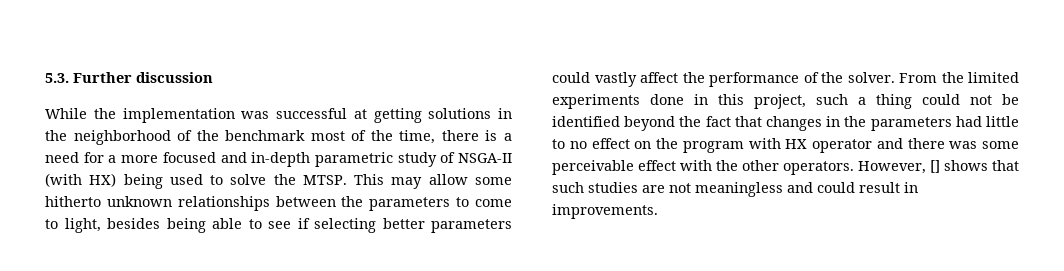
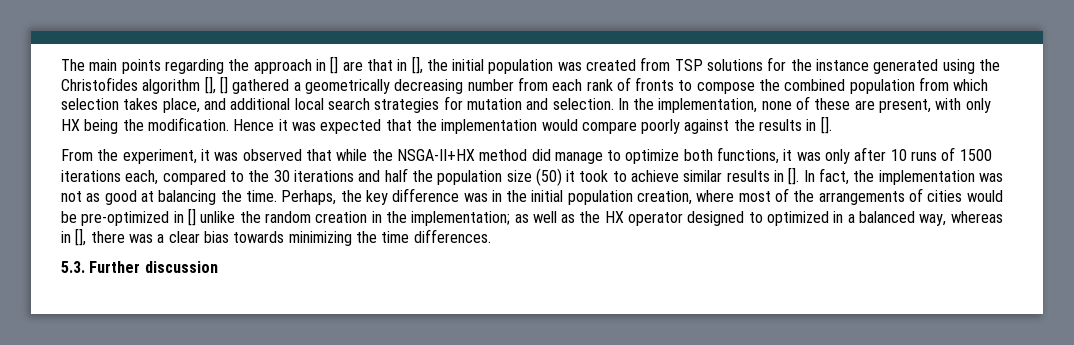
+ The main points regarding the approach in [] are that in [], the initial population was created from TSP solutions for the instance generated using the Christofides algorithm [], [] gathered a geometrically decreasing number from each rank of fronts to compose the combined population from which selection takes place, and additional local search strategies for mutation and selection. In the implementation, none of these are present, with only HX being the modification. Hence it was expected that the implementation would compare poorly against the results in [].
+ From the experiment, it was observed that while the NSGA-II+HX method did manage to optimize both functions, it was only after 10 runs of 1500 iterations each, compared to the 30 iterations and half the population size (50) it took to achieve similar results in []. In fact, the implementation was not as good at balancing the time. Perhaps, the key difference was in the initial population creation, where most of the arrangements of cities would be pre-optimized in [] unlike the random creation in the implementation; as well as the HX operator designed to optimized in a balanced way, whereas in [], there was a clear bias towards minimizing the time differences.
  5.3. Further discussion
- While the implementation was successful at getting solutions in the neighborhood of the benchmark most of the time, there is a need for a more focused and in-depth parametric study of NSGA-II (with HX) being used to solve the MTSP. This may allow some hitherto unknown relationships between the parameters to come to light, besides being able to see if selecting better parameters could vastly affect the performance of the solver. From the limited experiments done in this project, such a thing could not be identified beyond the fact that changes in the parameters had little to no effect on the program with HX operator and there was some perceivable effect with the other operators. However, [] shows that such studies are not meaningless and could result in improvements.

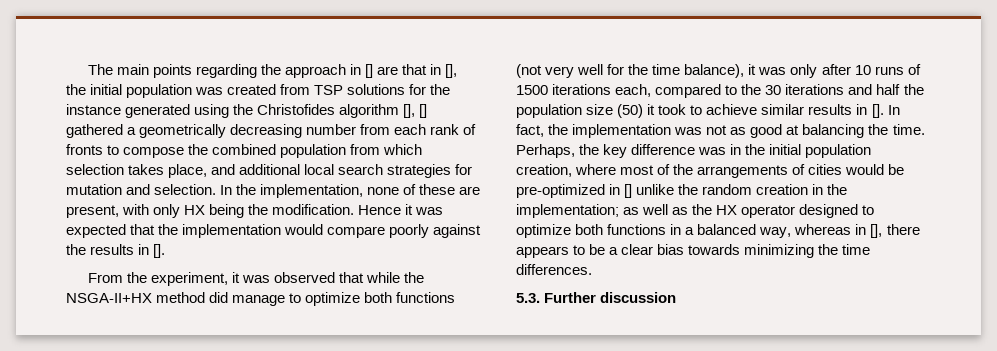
- From the experiment, it was observed that while the NSGA-II+HX method did manage to optimize both functions, it was only after 10 runs of 1500 iterations each, compared to the 30 iterations and half the population size (50) it took to achieve similar results in [].
+ From the experiment, it was observed that while the NSGA-II+HX method did manage to optimize both functions (not very well for the time balance), it was only after 10 runs of 1500 iterations each, compared to the 30 iterations and half the population size (50) it took to achieve similar results in [].
- Perhaps, the key difference was in the initial population creation, where most of the arrangements of cities would be pre-optimized in [] unlike the random creation in the implementation; as well as the HX operator designed to optimized in a balanced way, whereas in [], there was a clear bias towards minimizing the time differences.
+ Perhaps, the key difference was in the initial population creation, where most of the arrangements of cities would be pre-optimized in [] unlike the random creation in the implementation; as well as the HX operator designed to optimize both functions in a balanced way, whereas in [], there appears to be a clear bias towards minimizing the time differences.

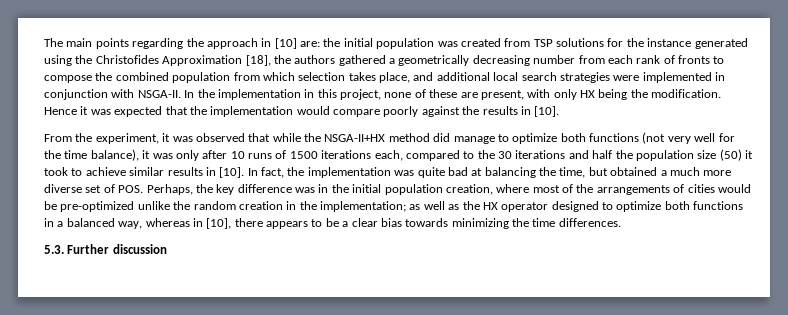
- The main points regarding the approach in [] are that in [], the initial population was created from TSP solutions for the instance generated using the Christofides algorithm [], [] gathered a geometrically decreasing number from each rank of fronts to compose the combined population from which selection takes place, and additional local search strategies for mutation and selection. In the implementation, none of these are present, with only HX being the modification.
+ The main points regarding the approach in [10] are: the initial population was created from TSP solutions for the instance generated using the Christofides Approximation [18], the authors gathered a geometrically decreasing number from each rank of fronts to compose the combined population from which selection takes place, and additional local search strategies were implemented in conjunction with NSGA-II. In the implementation in this project, none of these are present, with only HX being the modification.
- Hence it was expected that the implementation would compare poorly against the results in [].
+ Hence it was expected that the implementation would compare poorly against the results in [10].
- From the experiment, it was observed that while the NSGA-II+HX method did manage to optimize both functions (not very well for the time balance), it was only after 10 runs of 1500 iterations each, compared to the 30 iterations and half the population size (50) it took to achieve similar results in [].
+ From the experiment, it was observed that while the NSGA-II+HX method did manage to optimize both functions (not very well for the time balance), it was only after 10 runs of 1500 iterations each, compared to the 30 iterations and half the population size (50) it took to achieve similar results in [10].
- In fact, the implementation was not as good at balancing the time. Perhaps, the key difference was in the initial population creation, where most of the arrangements of cities would be pre-optimized in [] unlike the random creation in the implementation;
+ In fact, the implementation was quite bad at balancing the time, but obtained a much more diverse set of POS. Perhaps, the key difference was in the initial population creation, where most of the arrangements of cities would be pre-optimized unlike the random creation in the implementation;
- as well as the HX operator designed to optimize both functions in a balanced way, whereas in [], there appears to be a clear bias towards minimizing the time differences.
+ as well as the HX operator designed to optimize both functions in a balanced way, whereas in [10], there appears to be a clear bias towards minimizing the time differences.

